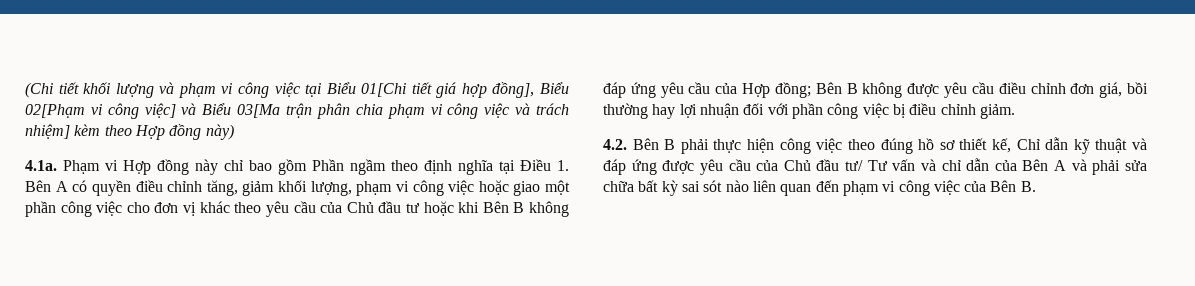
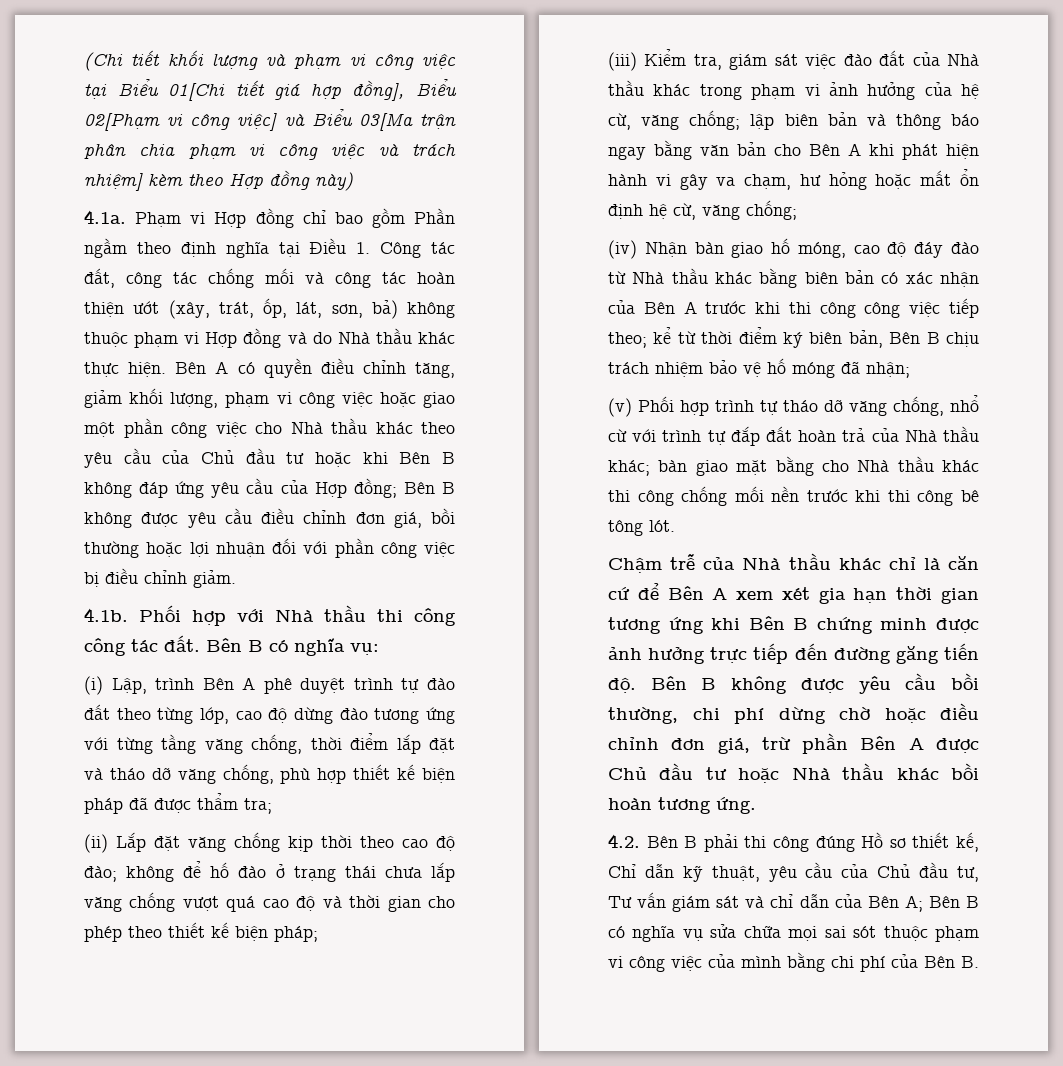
- 4.1a. Phạm vi Hợp đồng này chỉ bao gồm Phần ngầm theo định nghĩa tại Điều 1. Bên A có quyền điều chỉnh tăng, giảm khối lượng, phạm vi công việc hoặc giao một phần công việc cho đơn vị khác theo yêu cầu của Chủ đầu tư hoặc khi Bên B không đáp ứng yêu cầu của Hợp đồng;
+ 4.1a. Phạm vi Hợp đồng chỉ bao gồm Phần ngầm theo định nghĩa tại Điều 1. Công tác đất, công tác chống mối và công tác hoàn thiện ướt (xây, trát, ốp, lát, sơn, bả) không thuộc phạm vi Hợp đồng và do Nhà thầu khác thực hiện. Bên A có quyền điều chỉnh tăng, giảm khối lượng, phạm vi công việc hoặc giao một phần công việc cho Nhà thầu khác theo yêu cầu của Chủ đầu tư hoặc khi Bên B không đáp ứng yêu cầu của Hợp đồng;
- Bên B không được yêu cầu điều chỉnh đơn giá, bồi thường hay lợi nhuận đối với phần công việc bị điều chỉnh giảm.
+ Bên B không được yêu cầu điều chỉnh đơn giá, bồi thường hoặc lợi nhuận đối với phần công việc bị điều chỉnh giảm.
- 4.2. Bên B phải thực hiện công việc theo đúng hồ sơ thiết kế, Chỉ dẫn kỹ thuật và đáp ứng được yêu cầu của Chủ đầu tư/ Tư vấn và chỉ dẫn của Bên A và phải sửa chữa bất kỳ sai sót nào liên quan đến phạm vi công việc của Bên B.
+ 4.1b. Phối hợp với Nhà thầu thi công công tác đất. Bên B có nghĩa vụ:
+ (i) Lập, trình Bên A phê duyệt trình tự đào đất theo từng lớp, cao độ dừng đào tương ứng với từng tầng văng chống, thời điểm lắp đặt và tháo dỡ văng chống, phù hợp thiết kế biện pháp đã được thẩm tra;
+ (ii) Lắp đặt văng chống kịp thời theo cao độ đào; không để hố đào ở trạng thái chưa lắp văng chống vượt quá cao độ và thời gian cho phép theo thiết kế biện pháp;
+ (iii) Kiểm tra, giám sát việc đào đất của Nhà thầu khác trong phạm vi ảnh hưởng của hệ cừ, văng chống; lập biên bản và thông báo ngay bằng văn bản cho Bên A khi phát hiện hành vi gây va chạm, hư hỏng hoặc mất ổn định hệ cừ, văng chống;
+ (iv) Nhận bàn giao hố móng, cao độ đáy đào từ Nhà thầu khác bằng biên bản có xác nhận của Bên A trước khi thi công công việc tiếp theo; kể từ thời điểm ký biên bản, Bên B chịu trách nhiệm bảo vệ hố móng đã nhận;
+ (v) Phối hợp trình tự tháo dỡ văng chống, nhổ cừ với trình tự đắp đất hoàn trả của Nhà thầu khác; bàn giao mặt bằng cho Nhà thầu khác thi công chống mối nền trước khi thi công bê tông lót.
+ Chậm trễ của Nhà thầu khác chỉ là căn cứ để Bên A xem xét gia hạn thời gian tương ứng khi Bên B chứng minh được ảnh hưởng trực tiếp đến đường găng tiến độ. Bên B không được yêu cầu bồi thường, chi phí dừng chờ hoặc điều chỉnh đơn giá, trừ phần Bên A được Chủ đầu tư hoặc Nhà thầu khác bồi hoàn tương ứng.
+ 4.2. Bên B phải thi công đúng Hồ sơ thiết kế, Chỉ dẫn kỹ thuật, yêu cầu của Chủ đầu tư, Tư vấn giám sát và chỉ dẫn của Bên A; Bên B có nghĩa vụ sửa chữa mọi sai sót thuộc phạm vi công việc của mình bằng chi phí của Bên B.

